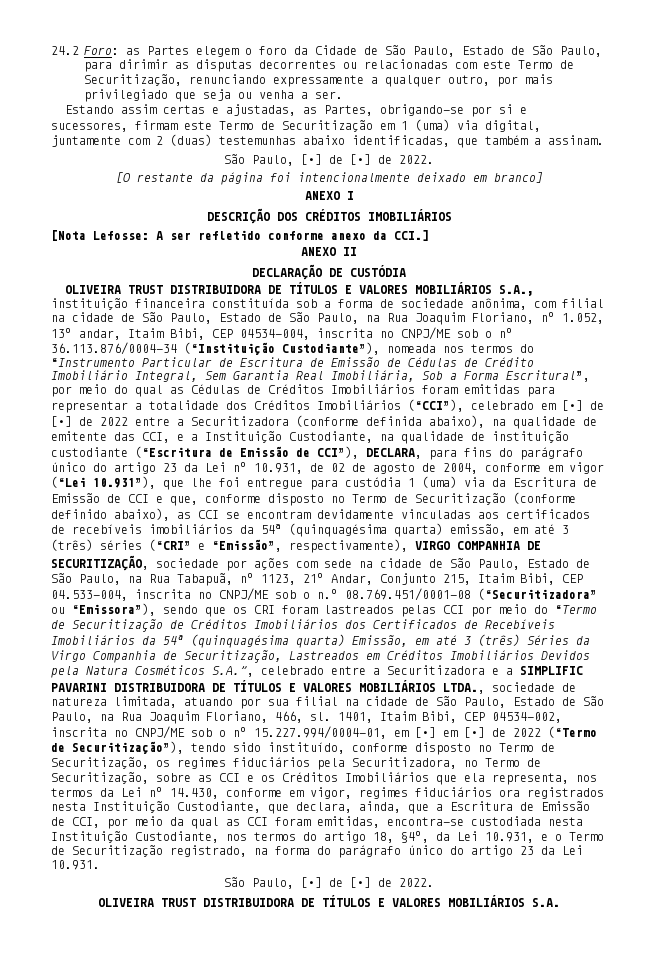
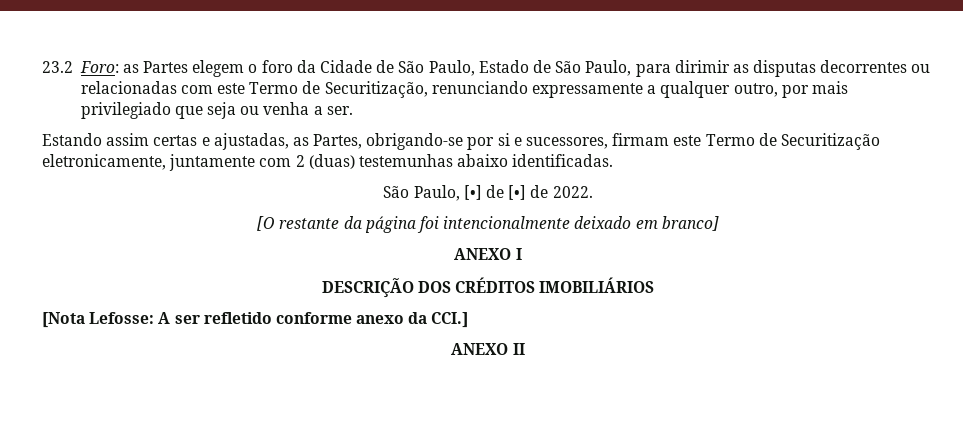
- 24.2 Foro: as Partes elegem o foro da Cidade de São Paulo, Estado de São Paulo, para dirimir as disputas decorrentes ou relacionadas com este Termo de Securitização, renunciando expressamente a qualquer outro, por mais privilegiado que seja ou venha a ser.
+ 23.2 Foro: as Partes elegem o foro da Cidade de São Paulo, Estado de São Paulo, para dirimir as disputas decorrentes ou relacionadas com este Termo de Securitização, renunciando expressamente a qualquer outro, por mais privilegiado que seja ou venha a ser.
- Estando assim certas e ajustadas, as Partes, obrigando-se por si e sucessores, firmam este Termo de Securitização em 1 (uma) via digital, juntamente com 2 (duas) testemunhas abaixo identificadas, que também a assinam.
+ Estando assim certas e ajustadas, as Partes, obrigando-se por si e sucessores, firmam este Termo de Securitização eletronicamente, juntamente com 2 (duas) testemunhas abaixo identificadas.
- DECLARAÇÃO DE CUSTÓDIA
- OLIVEIRA TRUST DISTRIBUIDORA DE TÍTULOS E VALORES MOBILIÁRIOS S.A., instituição financeira constituída sob a forma de sociedade anônima, com filial na cidade de São Paulo, Estado de São Paulo, na Rua Joaquim Floriano, nº 1.052, 13º andar, Itaim Bibi, CEP 04534-004, inscrita no CNPJ/ME sob o nº 36.113.876/0004-34 (“Instituição Custodiante”), nomeada nos termos do “Instrumento Particular de Escritura de Emissão de Cédulas de Crédito Imobiliário Integral, Sem Garantia Real Imobiliária, Sob a Forma Escritural”, por meio do qual as Cédulas de Créditos Imobiliários foram emitidas para representar a totalidade dos Créditos Imobiliários (“CCI”), celebrado em [•] de [•] de 2022 entre a Securitizadora (conforme definida abaixo), na qualidade de emitente das CCI, e a Instituição Custodiante, na qualidade de instituição custodiante (“Escritura de Emissão de CCI”), DECLARA, para fins do parágrafo único do artigo 23 da Lei nº 10.931, de 02 de agosto de 2004, conforme em vigor (“Lei 10.931”), que lhe foi entregue para custódia 1 (uma) via da Escritura de Emissão de CCI e que, conforme disposto no Termo de Securitização (conforme definido abaixo), as CCI se encontram devidamente vinculadas aos certificados de recebíveis imobiliários da 54ª (quinquagésima quarta) emissão, em até 3 (três) séries (“CRI” e “Emissão”, respectivamente), VIRGO COMPANHIA DE SECURITIZAÇÃO, sociedade por ações com sede na cidade de São Paulo, Estado de São Paulo, na Rua Tabapuã, nº 1123, 21º Andar, Conjunto 215, Itaim Bibi, CEP 04.533-004, inscrita no CNPJ/ME sob o n.º 08.769.451/0001-08 (“Securitizadora” ou “Emissora”), sendo que os CRI foram lastreados pelas CCI por meio do “Termo de Securitização de Créditos Imobiliários dos Certificados de Recebíveis Imobiliários da 54ª (quinquagésima quarta) Emissão, em até 3 (três) Séries da Virgo Companhia de Securitização, Lastreados em Créditos Imobiliários Devidos pela Natura Cosméticos S.A.”, celebrado entre a Securitizadora e a SIMPLIFIC PAVARINI DISTRIBUIDORA DE TÍTULOS E VALORES MOBILIÁRIOS LTDA., sociedade de natureza limitada, atuando por sua filial na cidade de São Paulo, Estado de São Paulo, na Rua Joaquim Floriano, 466, sl. 1401, Itaim Bibi, CEP 04534-002, inscrita no CNPJ/ME sob o nº 15.227.994/0004-01, em [•] em [•] de 2022 (“Termo de Securitização”), tendo sido instituído, conforme disposto no Termo de Securitização, os regimes fiduciários pela Securitizadora, no Termo de Securitização, sobre as CCI e os Créditos Imobiliários que ela representa, nos termos da Lei nº 14.430, conforme em vigor, regimes fiduciários ora registrados nesta Instituição Custodiante, que declara, ainda, que a Escritura de Emissão de CCI, por meio da qual as CCI foram emitidas, encontra-se custodiada nesta Instituição Custodiante, nos termos do artigo 18, §4º, da Lei 10.931, e o Termo de Securitização registrado, na forma do parágrafo único do artigo 23 da Lei 10.931.
- São Paulo, [•] de [•] de 2022.
- OLIVEIRA TRUST DISTRIBUIDORA DE TÍTULOS E VALORES MOBILIÁRIOS S.A.

